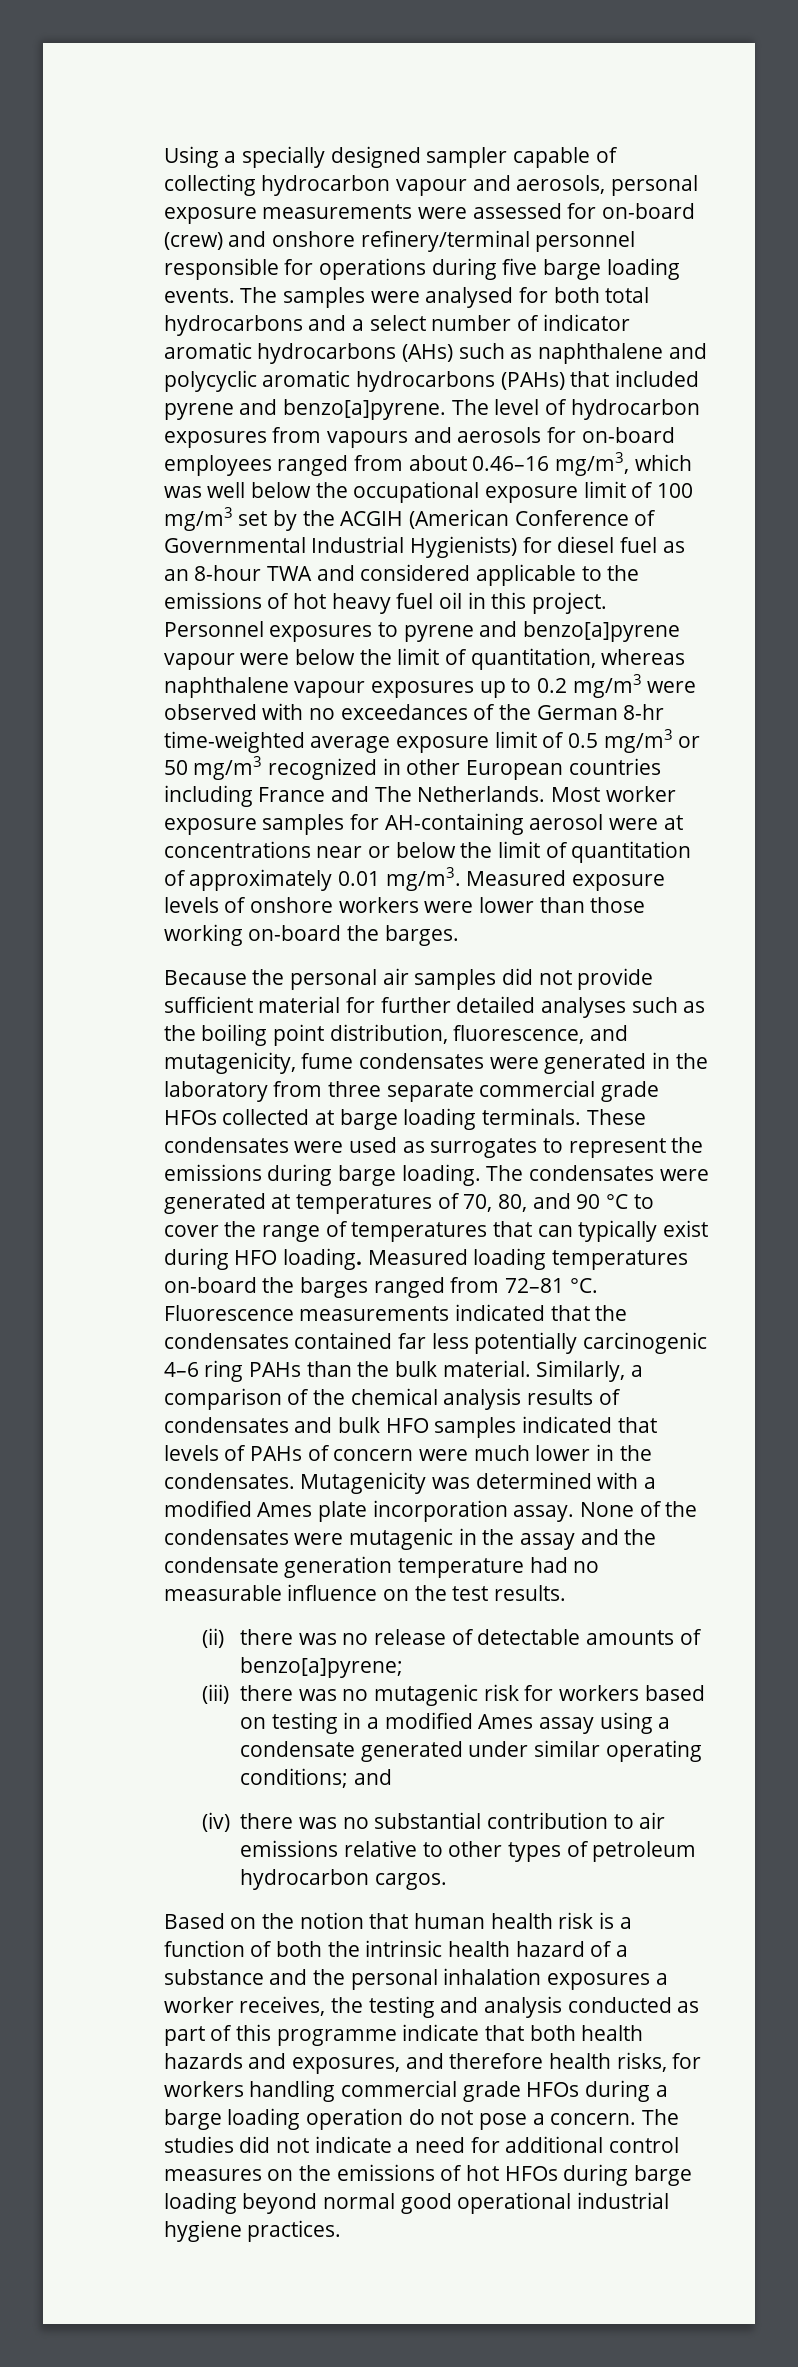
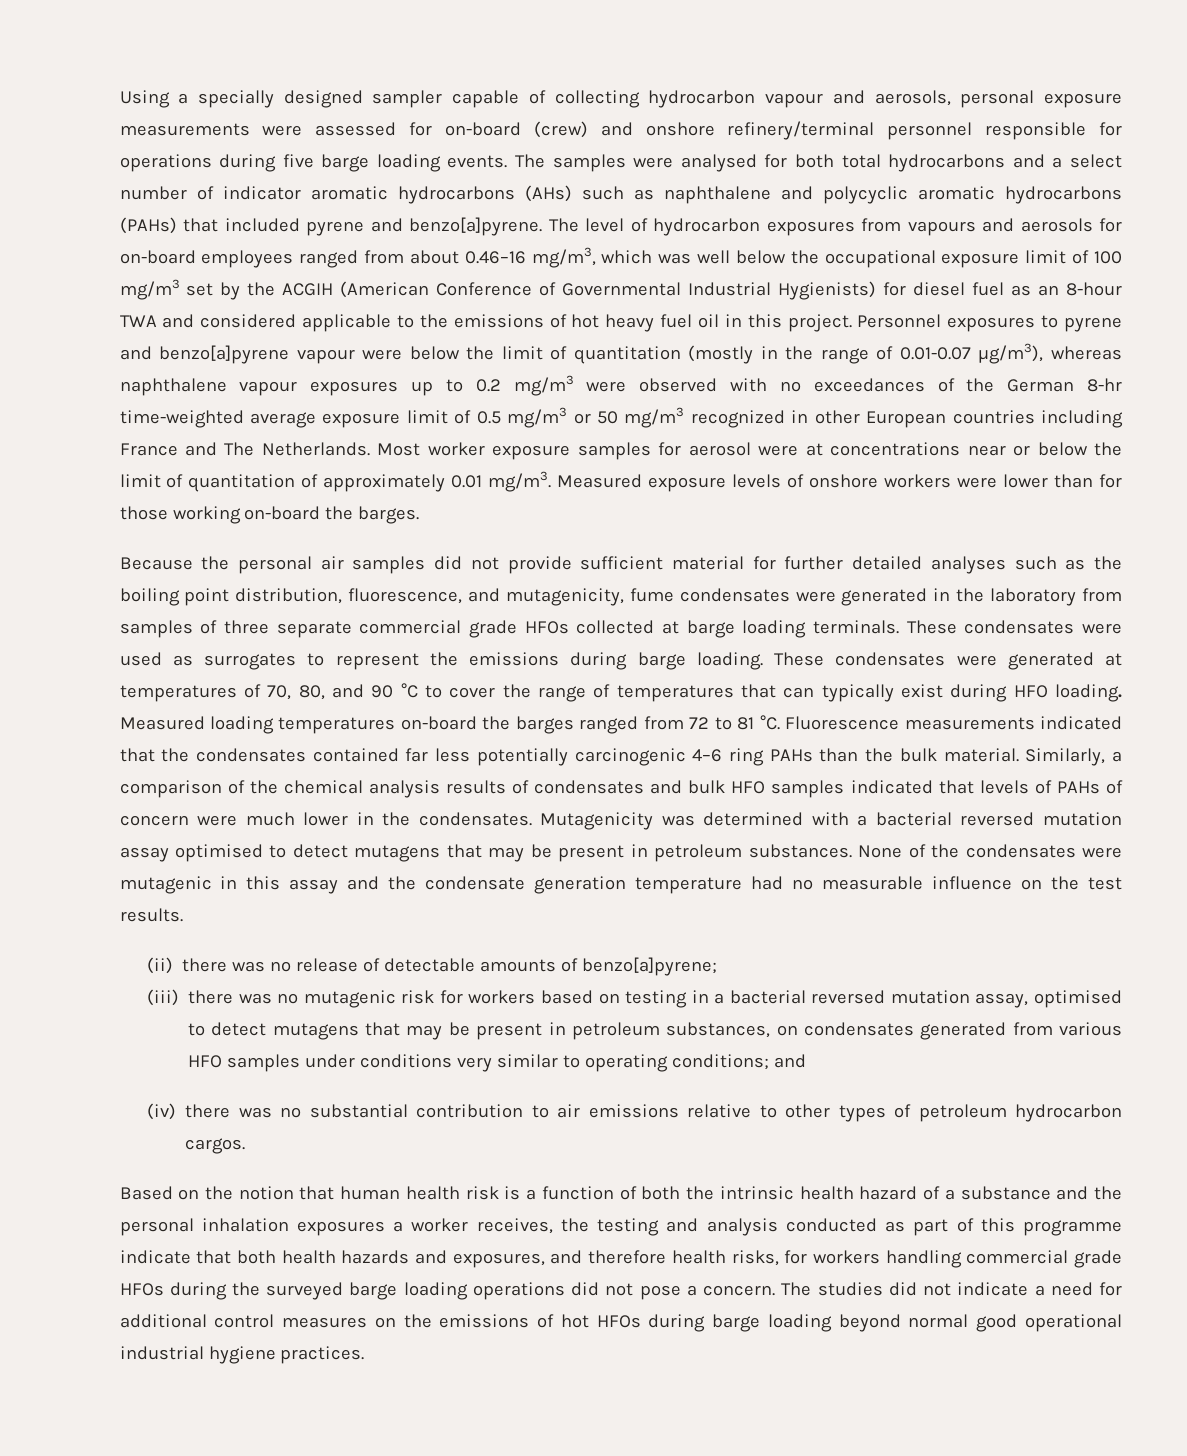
- Personnel exposures to pyrene and benzo[a]pyrene vapour were below the limit of quantitation, whereas naphthalene vapour exposures up to 0.2 mg/m3 were observed with no exceedances of the German 8-hr time-weighted average exposure limit of 0.5 mg/m3 or 50 mg/m3 recognized in other European countries including France and The Netherlands.
+ Personnel exposures to pyrene and benzo[a]pyrene vapour were below the limit of quantitation (mostly in the range of 0.01-0.07 µg/m3), whereas naphthalene vapour exposures up to 0.2 mg/m3 were observed with no exceedances of the German 8-hr time-weighted average exposure limit of 0.5 mg/m3 or 50 mg/m3 recognized in other European countries including France and The Netherlands.
- Most worker exposure samples for AH-containing aerosol were at concentrations near or below the limit of quantitation of approximately 0.01 mg/m3.
+ Most worker exposure samples for aerosol were at concentrations near or below the limit of quantitation of approximately 0.01 mg/m3.
- Measured exposure levels of onshore workers were lower than those working on-board the barges.
+ Measured exposure levels of onshore workers were lower than for those working on-board the barges.
- Because the personal air samples did not provide sufficient material for further detailed analyses such as the boiling point distribution, fluorescence, and mutagenicity, fume condensates were generated in the laboratory from three separate commercial grade HFOs collected at barge loading terminals.
+ Because the personal air samples did not provide sufficient material for further detailed analyses such as the boiling point distribution, fluorescence, and mutagenicity, fume condensates were generated in the laboratory from samples of three separate commercial grade HFOs collected at barge loading terminals.
- The condensates were generated at temperatures of 70, 80, and 90 °C to cover the range of temperatures that can typically exist during HFO loading.
+ These condensates were generated at temperatures of 70, 80, and 90 °C to cover the range of temperatures that can typically exist during HFO loading.
- Measured loading temperatures on-board the barges ranged from 72–81 °C.
+ Measured loading temperatures on-board the barges ranged from 72 to 81 °C.
- Mutagenicity was determined with a modified Ames plate incorporation assay.
+ Mutagenicity was determined with a bacterial reversed mutation assay optimised to detect mutagens that may be present in petroleum substances.
- None of the condensates were mutagenic in the assay and the condensate generation temperature had no measurable influence on the test results.
+ None of the condensates were mutagenic in this assay and the condensate generation temperature had no measurable influence on the test results.
- (iii) there was no mutagenic risk for workers based on testing in a modified Ames assay using a condensate generated under similar operating conditions; and
+ (iii) there was no mutagenic risk for workers based on testing in a bacterial reversed mutation assay, optimised to detect mutagens that may be present in petroleum substances, on condensates generated from various HFO samples under conditions very similar to operating conditions; and
- Based on the notion that human health risk is a function of both the intrinsic health hazard of a substance and the personal inhalation exposures a worker receives, the testing and analysis conducted as part of this programme indicate that both health hazards and exposures, and therefore health risks, for workers handling commercial grade HFOs during a barge loading operation do not pose a concern.
+ Based on the notion that human health risk is a function of both the intrinsic health hazard of a substance and the personal inhalation exposures a worker receives, the testing and analysis conducted as part of this programme indicate that both health hazards and exposures, and therefore health risks, for workers handling commercial grade HFOs during the surveyed barge loading operations did not pose a concern.

